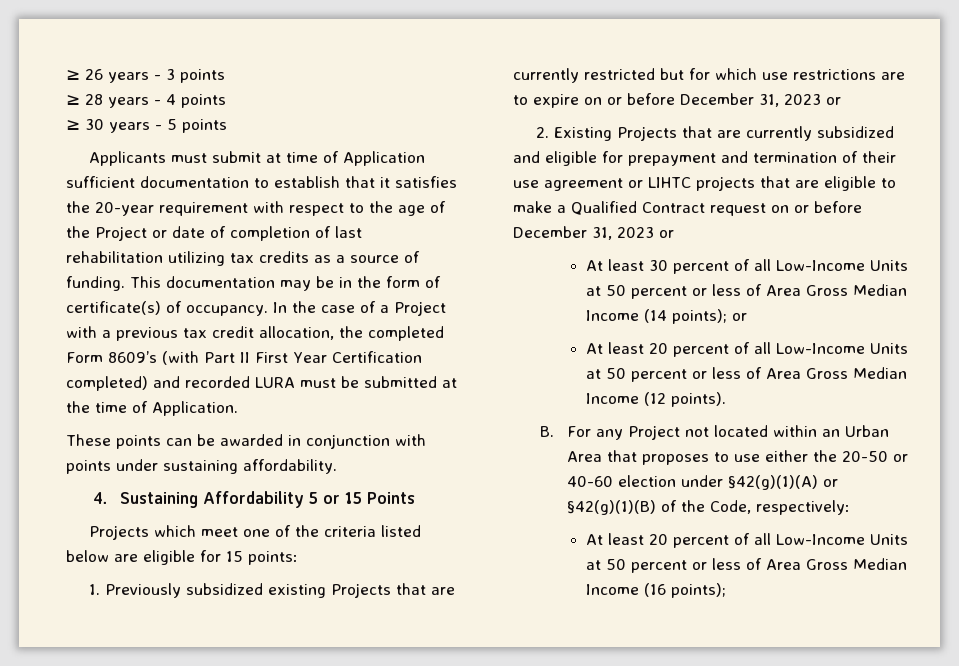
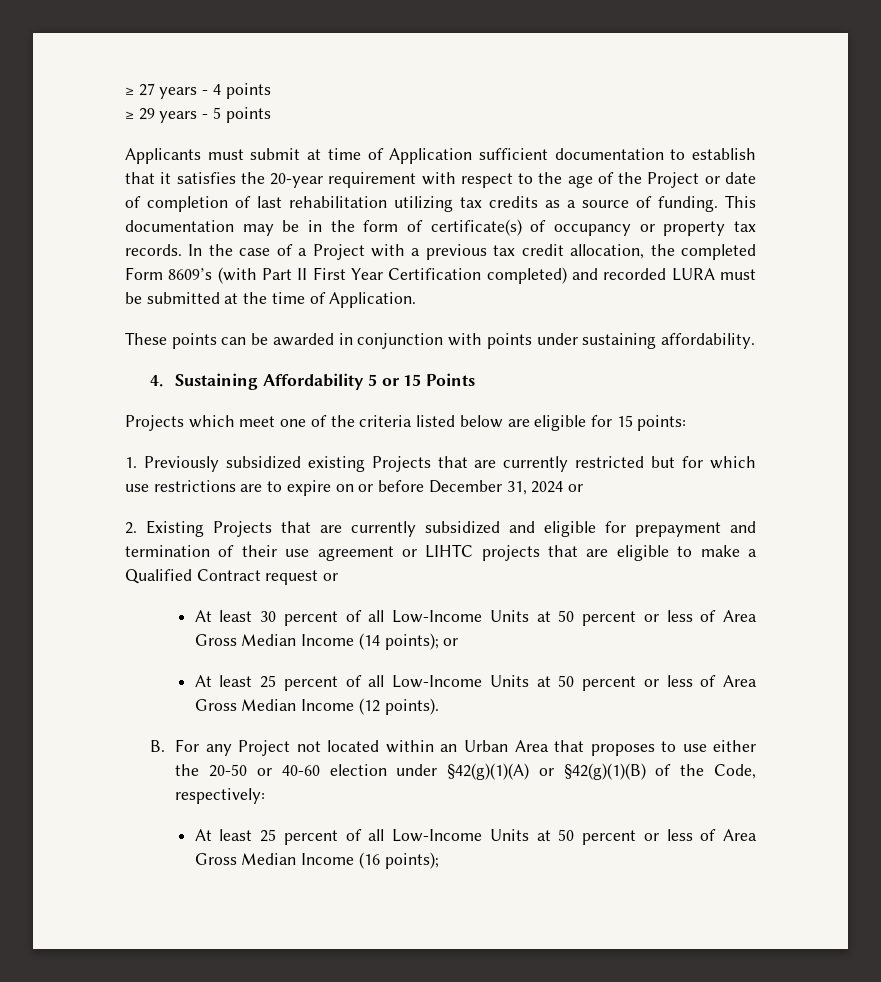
- ≥ 26 years - 3 points
- ≥ 28 years - 4 points
+ ≥ 27 years - 4 points
- ≥ 30 years - 5 points
+ ≥ 29 years - 5 points
- This documentation may be in the form of certificate(s) of occupancy.
+ This documentation may be in the form of certificate(s) of occupancy or property tax records.
- 1. Previously subsidized existing Projects that are currently restricted but for which use restrictions are to expire on or before December 31, 2023 or
+ 1. Previously subsidized existing Projects that are currently restricted but for which use restrictions are to expire on or before December 31, 2024 or
- 2. Existing Projects that are currently subsidized and eligible for prepayment and termination of their use agreement or LIHTC projects that are eligible to make a Qualified Contract request on or before December 31, 2023 or
+ 2. Existing Projects that are currently subsidized and eligible for prepayment and termination of their use agreement or LIHTC projects that are eligible to make a Qualified Contract request or
- At least 20 percent of all Low-Income Units at 50 percent or less of Area Gross Median Income (12 points).
+ At least 25 percent of all Low-Income Units at 50 percent or less of Area Gross Median Income (12 points).
- At least 20 percent of all Low-Income Units at 50 percent or less of Area Gross Median Income (16 points);
+ At least 25 percent of all Low-Income Units at 50 percent or less of Area Gross Median Income (16 points);

